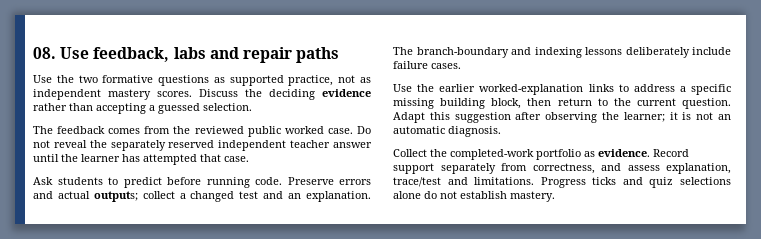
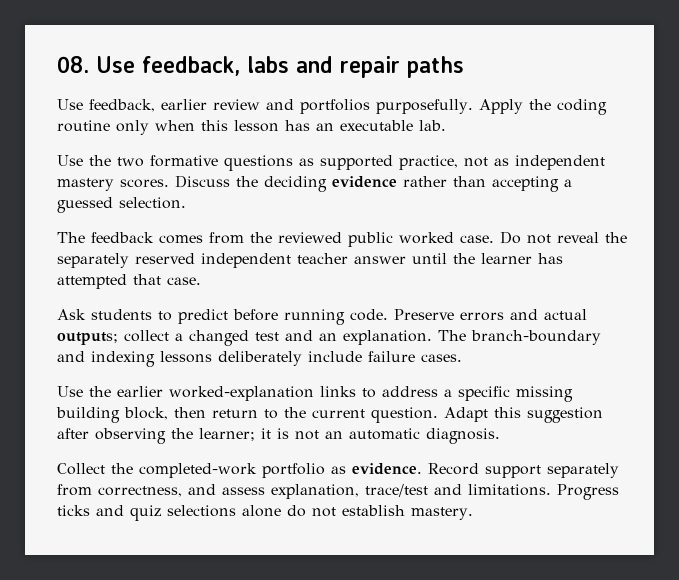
+ Use feedback, earlier review and portfolios purposefully. Apply the coding routine only when this lesson has an executable lab.

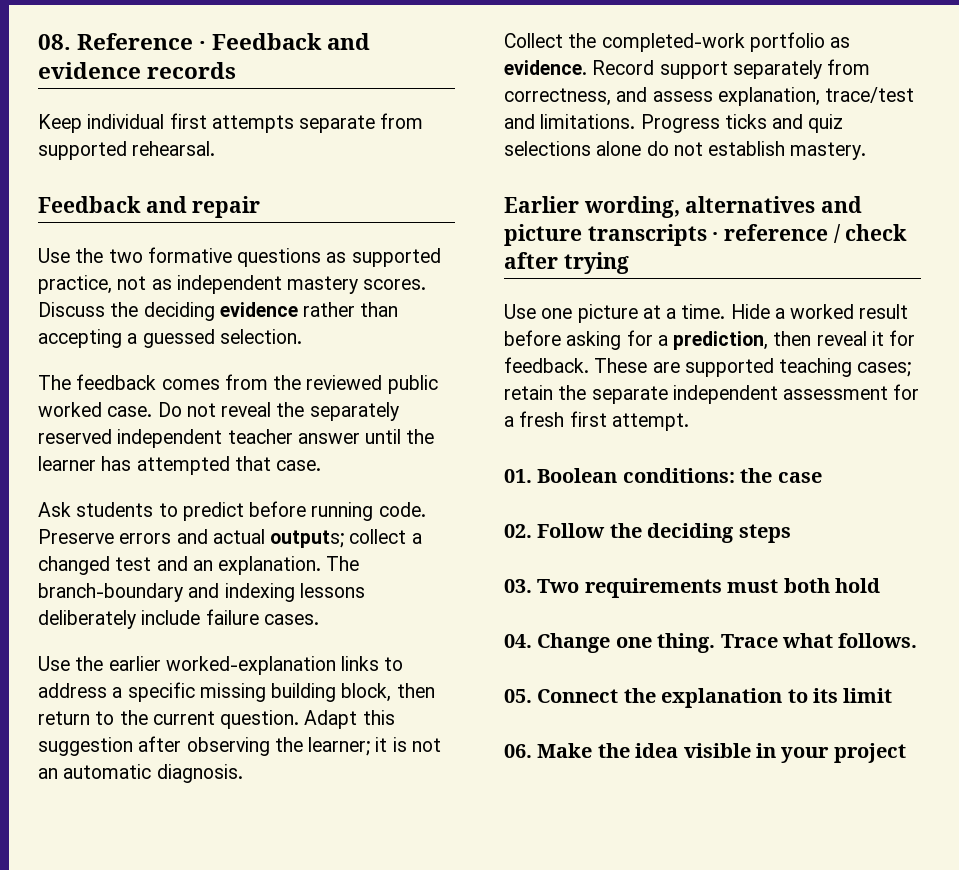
- 08. Use feedback, labs and repair paths
- Use feedback, earlier review and portfolios purposefully. Apply the coding routine only when this lesson has an executable lab.
+ 08. Reference · Feedback and evidence records
+ Keep individual first attempts separate from supported rehearsal.
+ Feedback and repair
+ Earlier wording, alternatives and picture transcripts · reference / check after trying
+ Use one picture at a time. Hide a worked result before asking for a prediction, then reveal it for feedback. These are supported teaching cases; retain the separate independent assessment for a fresh first attempt.
+ 01. Boolean conditions: the case
+ 02. Follow the deciding steps
+ 03. Two requirements must both hold
+ 04. Change one thing. Trace what follows.
+ 05. Connect the explanation to its limit
+ 06. Make the idea visible in your project

